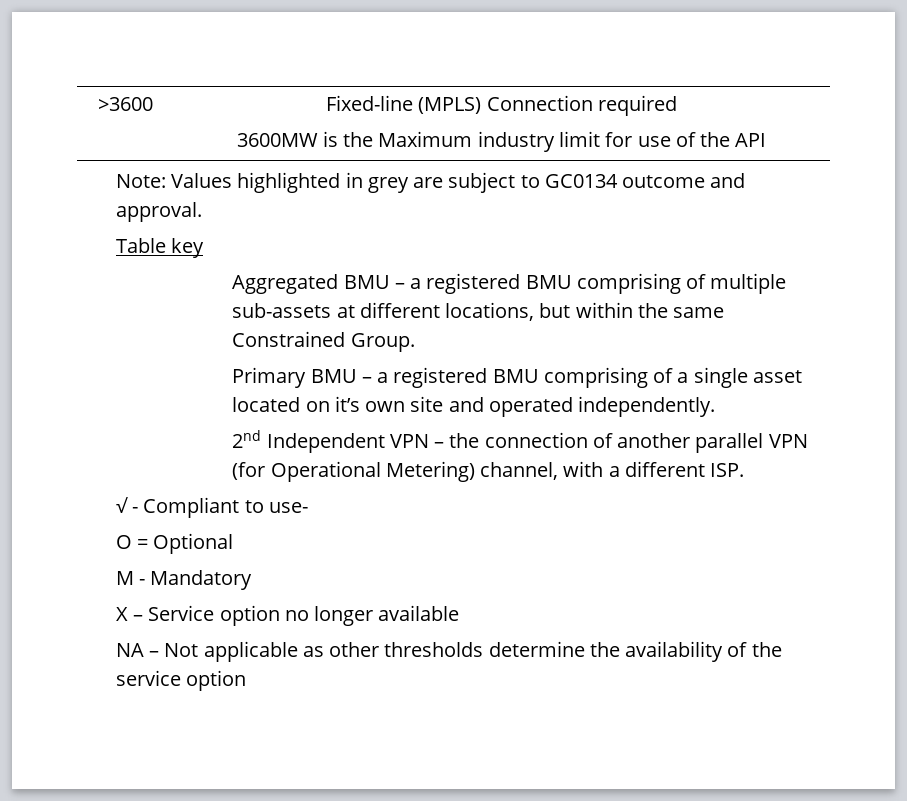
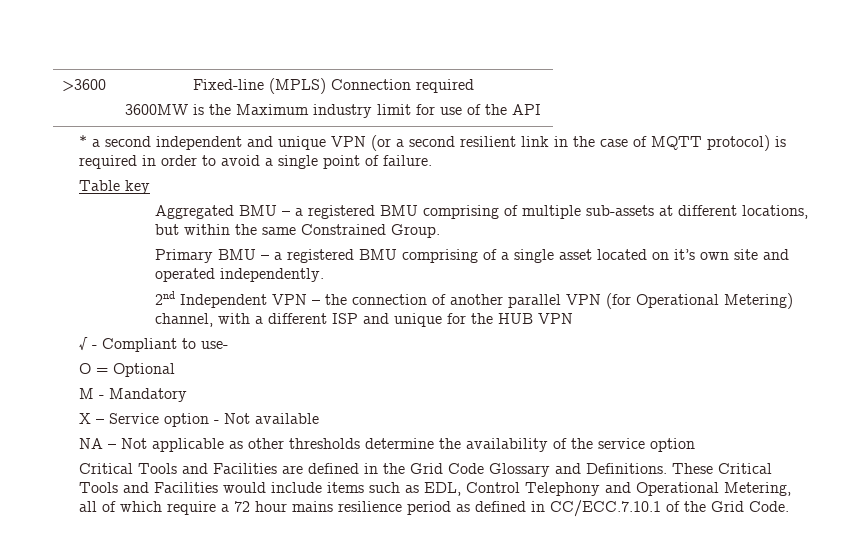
- Note: Values highlighted in grey are subject to GC0134 outcome and approval.
+ * a second independent and unique VPN (or a second resilient link in the case of MQTT protocol) is required in order to avoid a single point of failure.
- 2nd Independent VPN – the connection of another parallel VPN (for Operational Metering) channel, with a different ISP.
+ 2nd Independent VPN – the connection of another parallel VPN (for Operational Metering) channel, with a different ISP and unique for the HUB VPN
- X – Service option no longer available
+ X – Service option - Not available
+ Critical Tools and Facilities are defined in the Grid Code Glossary and Definitions. These Critical Tools and Facilities would include items such as EDL, Control Telephony and Operational Metering, all of which require a 72 hour mains resilience period as defined in CC/ECC.7.10.1 of the Grid Code.

